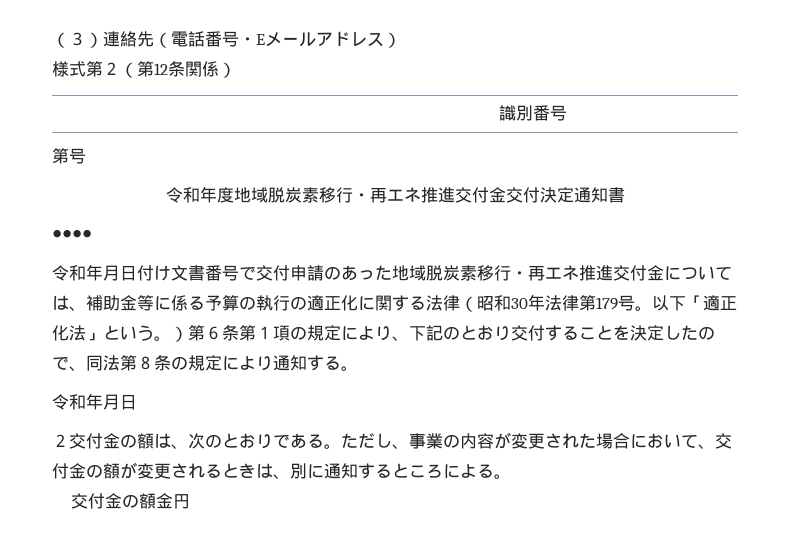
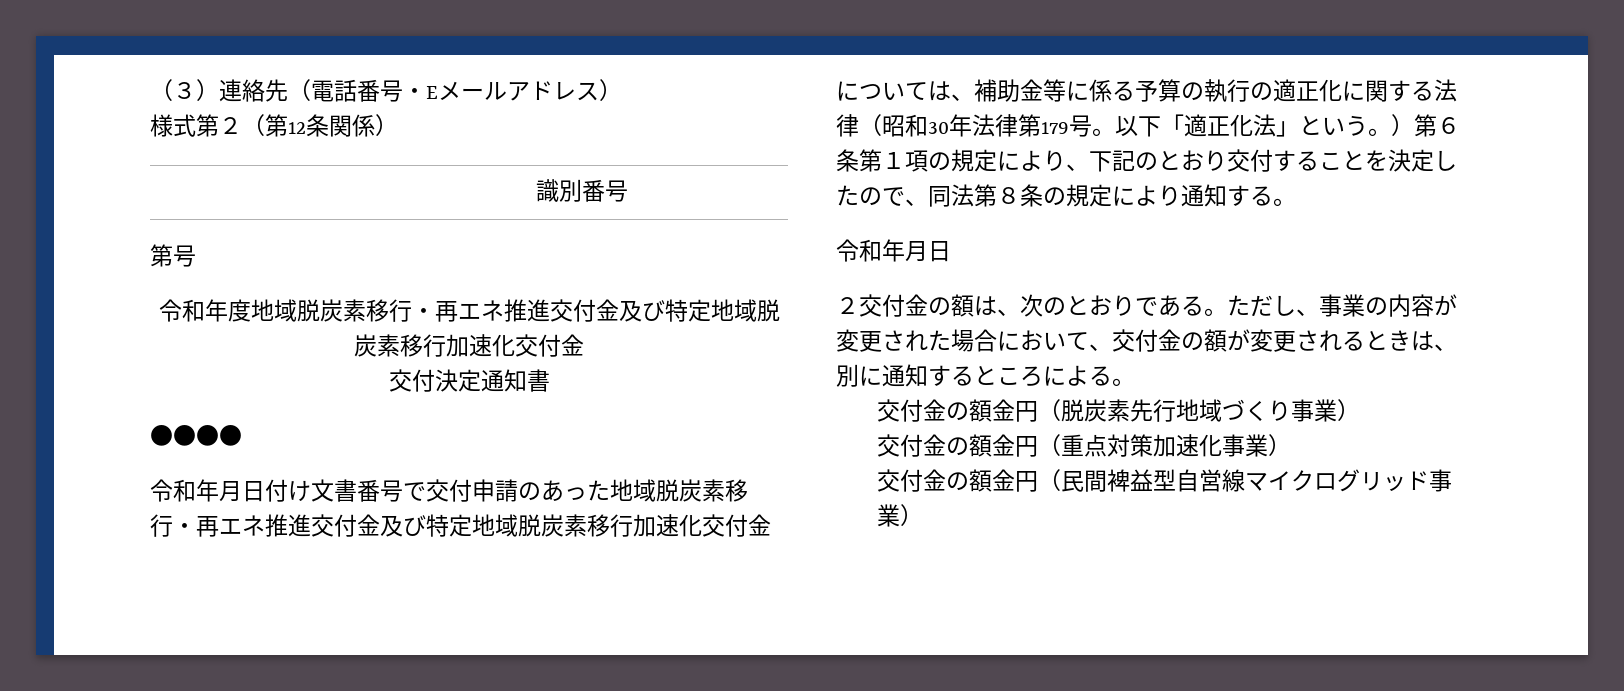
- 令和年度地域脱炭素移行・再エネ推進交付金交付決定通知書
+ 令和年度地域脱炭素移行・再エネ推進交付金及び特定地域脱炭素移行加速化交付金
+ 交付決定通知書
- 令和年月日付け文書番号で交付申請のあった地域脱炭素移行・再エネ推進交付金については、補助金等に係る予算の執行の適正化に関する法律（昭和30年法律第179号。
+ 令和年月日付け文書番号で交付申請のあった地域脱炭素移行・再エネ推進交付金及び特定地域脱炭素移行加速化交付金については、補助金等に係る予算の執行の適正化に関する法律（昭和30年法律第179号。
- 交付金の額金円
+ 交付金の額金円（脱炭素先行地域づくり事業）
+ 交付金の額金円（重点対策加速化事業）
+ 交付金の額金円（民間裨益型自営線マイクログリッド事業）

